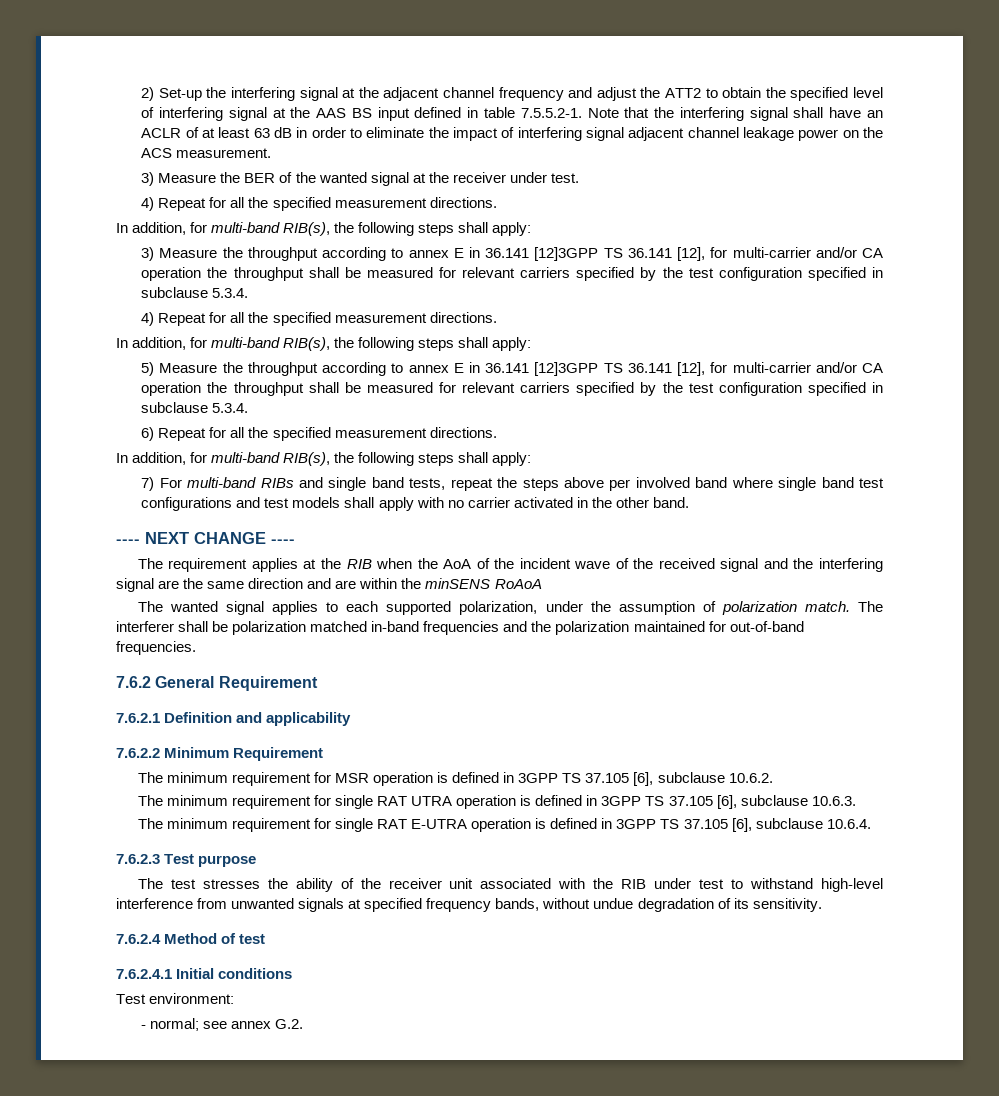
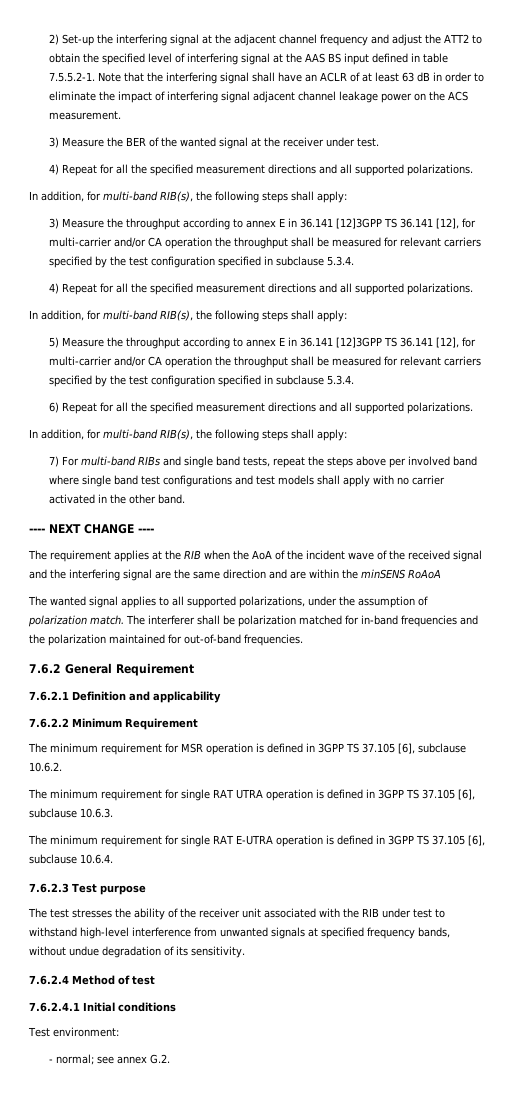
  3) Measure the BER of the wanted signal at the receiver under test.
- 4) Repeat for all the specified measurement directions.
+ 4) Repeat for all the specified measurement directions and all supported polarizations.
  3) Measure the throughput according to annex E in 36.141 [12]3GPP TS 36.141 [12], for multi-carrier and/or CA operation the throughput shall be measured for relevant carriers specified by the test configuration specified in subclause 5.3.4.
- 4) Repeat for all the specified measurement directions.
+ 4) Repeat for all the specified measurement directions and all supported polarizations.
- 6) Repeat for all the specified measurement directions.
+ 6) Repeat for all the specified measurement directions and all supported polarizations.
- The wanted signal applies to each supported polarization, under the assumption of polarization match.
+ The wanted signal applies to all supported polarizations, under the assumption of polarization match.
- The interferer shall be polarization matched in-band frequencies and the polarization maintained for out-of-band frequencies.
+ The interferer shall be polarization matched for in-band frequencies and the polarization maintained for out-of-band frequencies.

